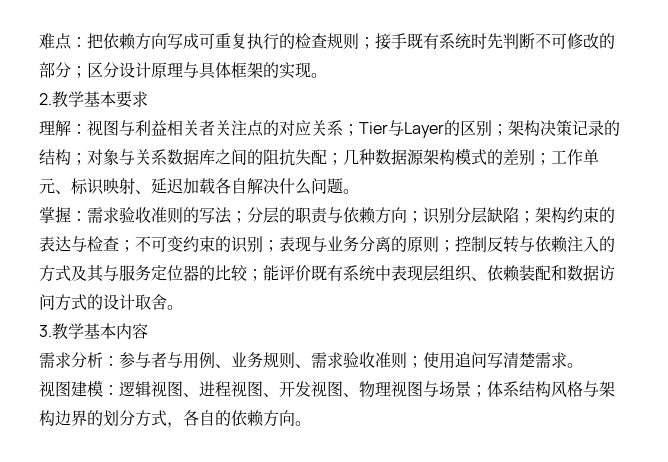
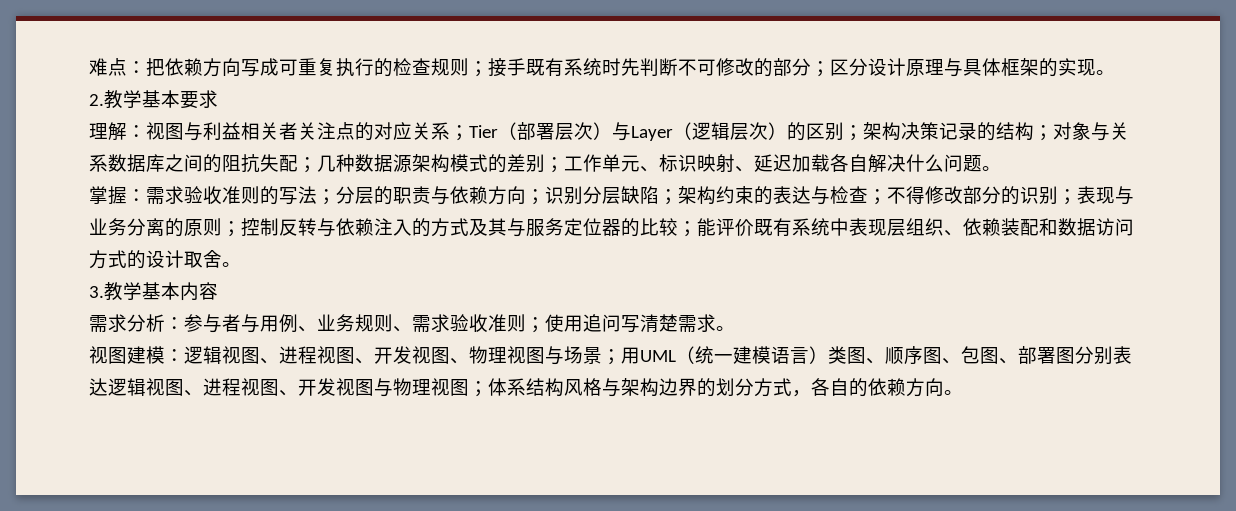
- 理解：视图与利益相关者关注点的对应关系；Tier与Layer的区别；架构决策记录的结构；对象与关系数据库之间的阻抗失配；几种数据源架构模式的差别；工作单元、标识映射、延迟加载各自解决什么问题。
+ 理解：视图与利益相关者关注点的对应关系；Tier（部署层次）与Layer（逻辑层次）的区别；架构决策记录的结构；对象与关系数据库之间的阻抗失配；几种数据源架构模式的差别；工作单元、标识映射、延迟加载各自解决什么问题。
- 掌握：需求验收准则的写法；分层的职责与依赖方向；识别分层缺陷；架构约束的表达与检查；不可变约束的识别；表现与业务分离的原则；控制反转与依赖注入的方式及其与服务定位器的比较；能评价既有系统中表现层组织、依赖装配和数据访问方式的设计取舍。
+ 掌握：需求验收准则的写法；分层的职责与依赖方向；识别分层缺陷；架构约束的表达与检查；不得修改部分的识别；表现与业务分离的原则；控制反转与依赖注入的方式及其与服务定位器的比较；能评价既有系统中表现层组织、依赖装配和数据访问方式的设计取舍。
- 视图建模：逻辑视图、进程视图、开发视图、物理视图与场景；体系结构风格与架构边界的划分方式，各自的依赖方向。
+ 视图建模：逻辑视图、进程视图、开发视图、物理视图与场景；用UML（统一建模语言）类图、顺序图、包图、部署图分别表达逻辑视图、进程视图、开发视图与物理视图；体系结构风格与架构边界的划分方式，各自的依赖方向。

